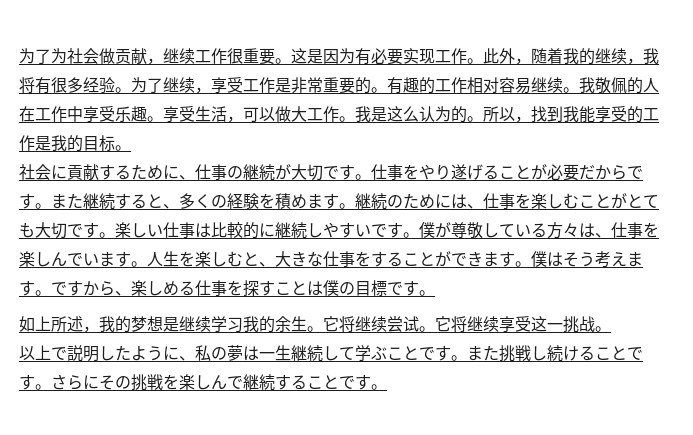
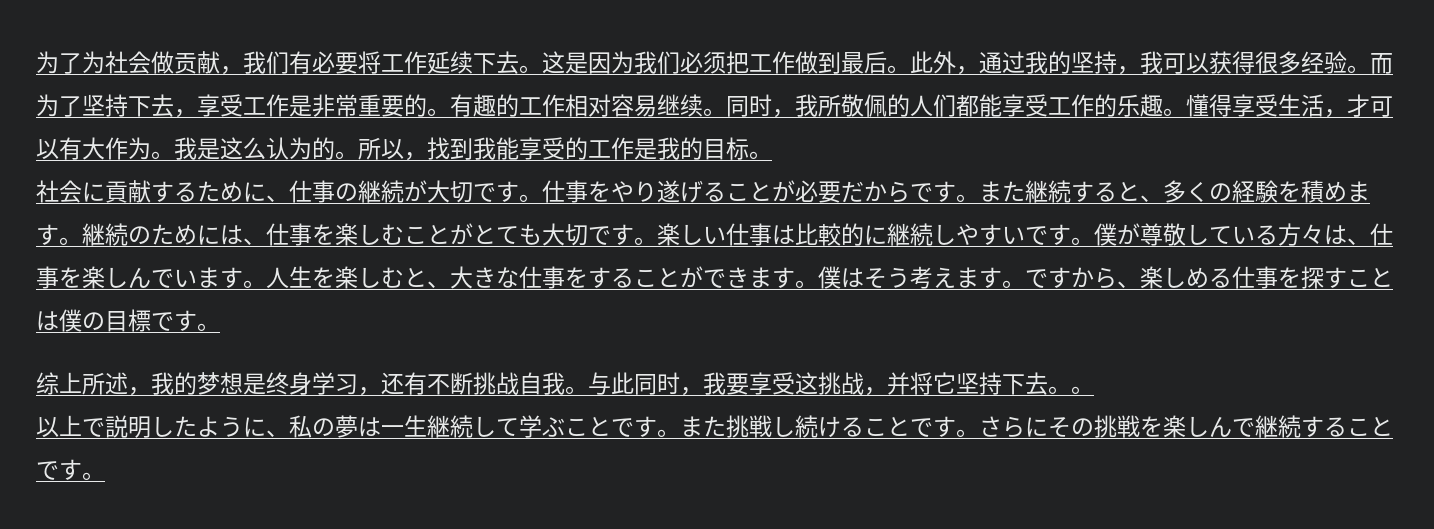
- 为了为社会做贡献，继续工作很重要。这是因为有必要实现工作。此外，随着我的继续，我将有很多经验。为了继续，享受工作是非常重要的。
+ 为了为社会做贡献，我们有必要将工作延续下去。这是因为我们必须把工作做到最后。此外，通过我的坚持，我可以获得很多经验。而为了坚持下去，享受工作是非常重要的。
- 我敬佩的人在工作中享受乐趣。享受生活，可以做大工作。
+ 同时，我所敬佩的人们都能享受工作的乐趣。懂得享受生活，才可以有大作为。
- 如上所述，我的梦想是继续学习我的余生。它将继续尝试。它将继续享受这一挑战。
+ 综上所述，我的梦想是终身学习，还有不断挑战自我。与此同时，我要享受这挑战，并将它坚持下去。。

